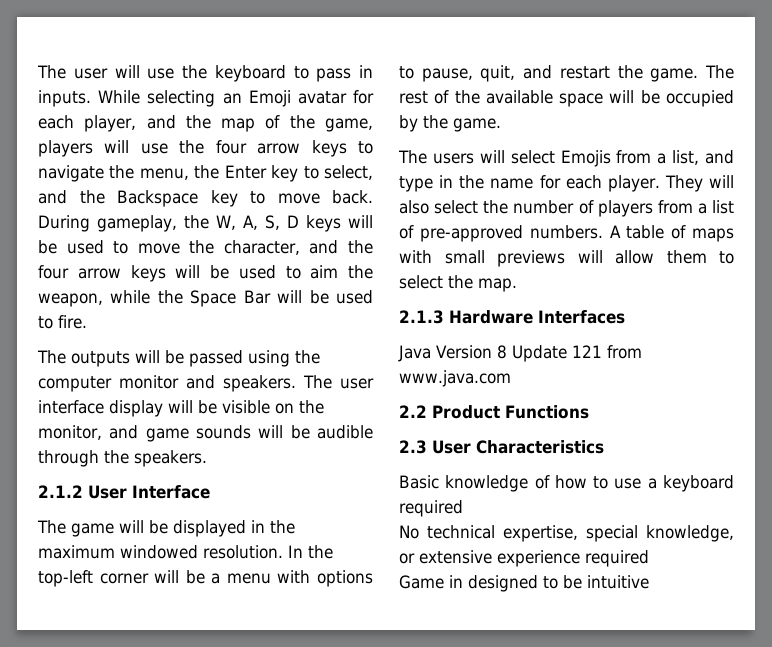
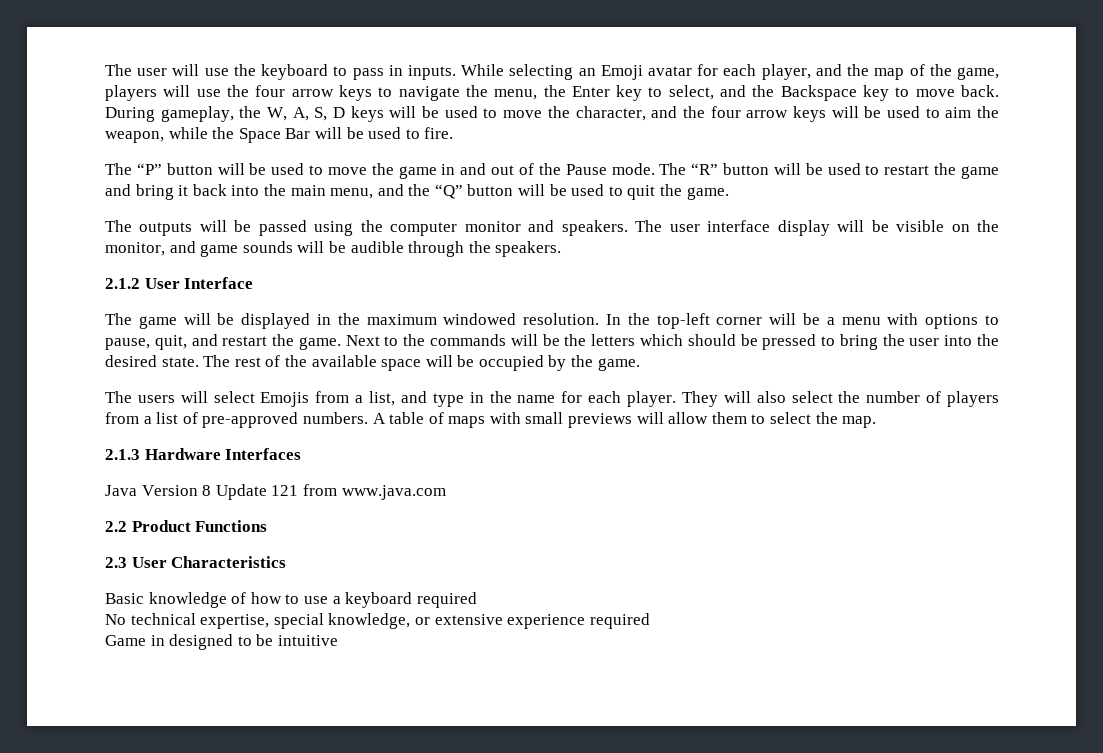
+ The “P” button will be used to move the game in and out of the Pause mode. The “R” button will be used to restart the game and bring it back into the main menu, and the “Q” button will be used to quit the game.
+ Next to the commands will be the letters which should be pressed to bring the user into the desired state.

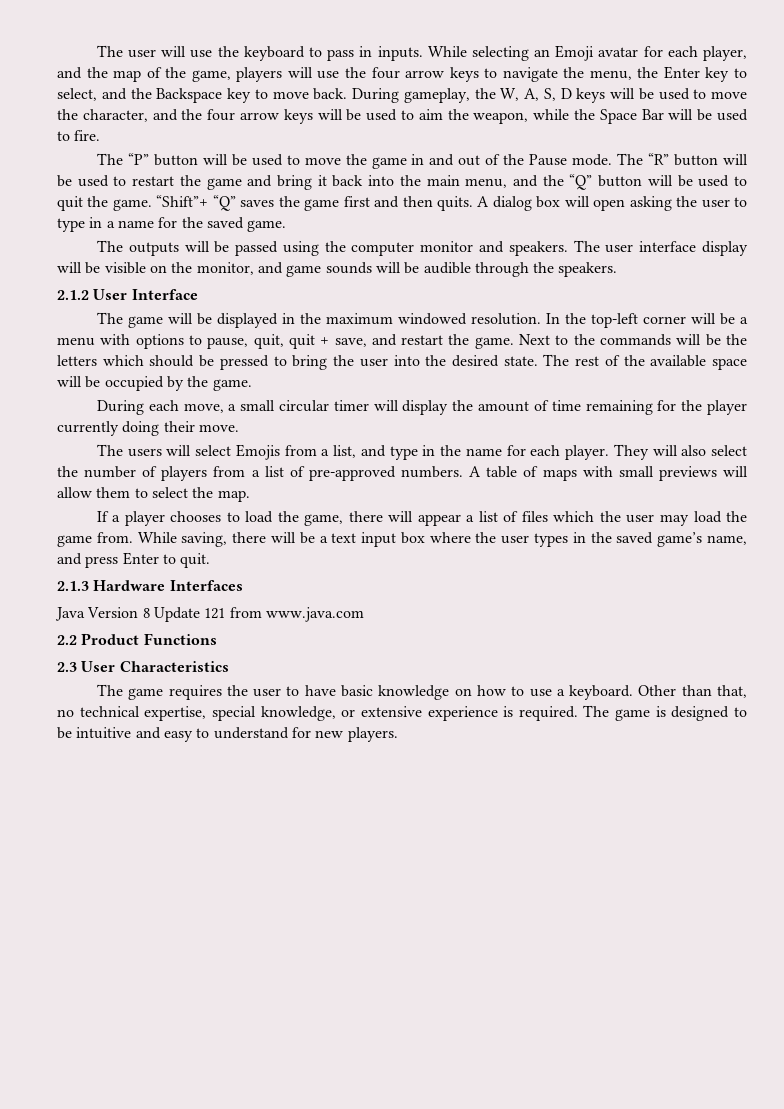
+ “Shift”+ “Q” saves the game first and then quits. A dialog box will open asking the user to type in a name for the saved game.
- In the top-left corner will be a menu with options to pause, quit, and restart the game.
+ In the top-left corner will be a menu with options to pause, quit, quit + save, and restart the game.
+ During each move, a small circular timer will display the amount of time remaining for the player currently doing their move.
+ If a player chooses to load the game, there will appear a list of files which the user may load the game from. While saving, there will be a text input box where the user types in the saved game’s name, and press Enter to quit.
- Basic knowledge of how to use a keyboard required
- No technical expertise, special knowledge, or extensive experience required
- Game in designed to be intuitive
+ The game requires the user to have basic knowledge on how to use a keyboard. Other than that, no technical expertise, special knowledge, or extensive experience is required. The game is designed to be intuitive and easy to understand for new players.

